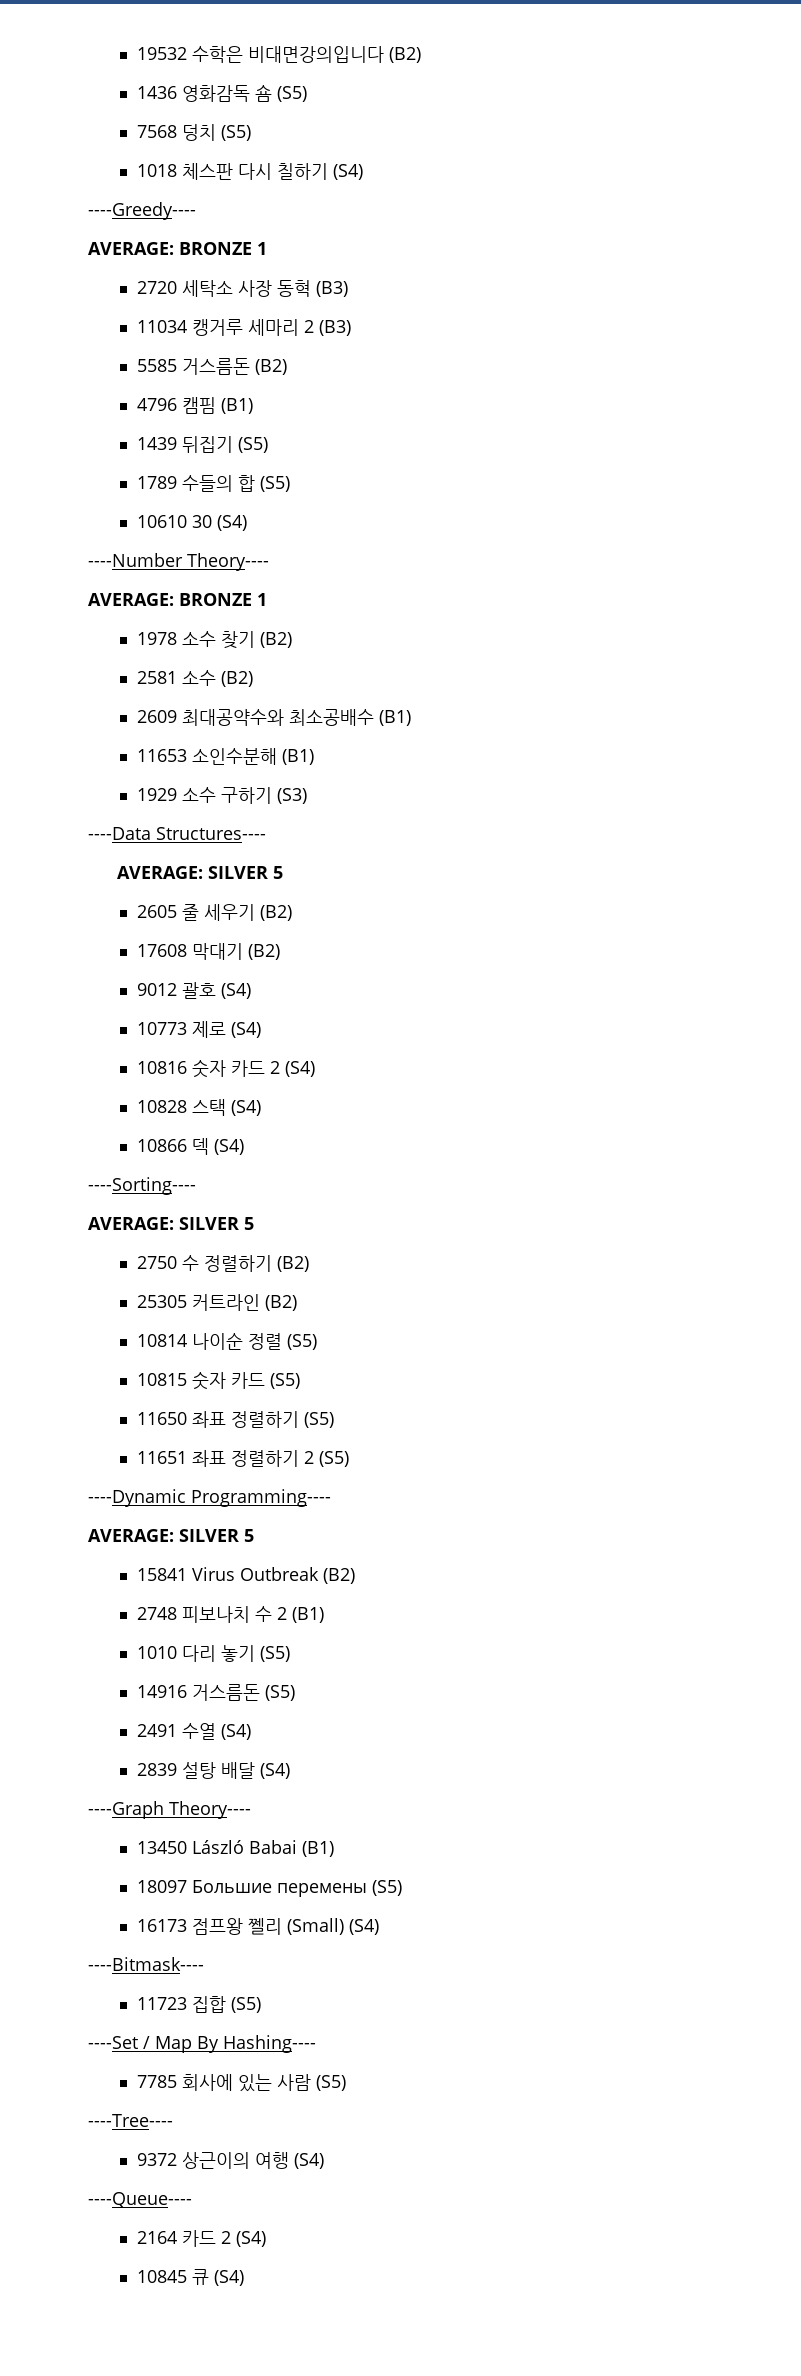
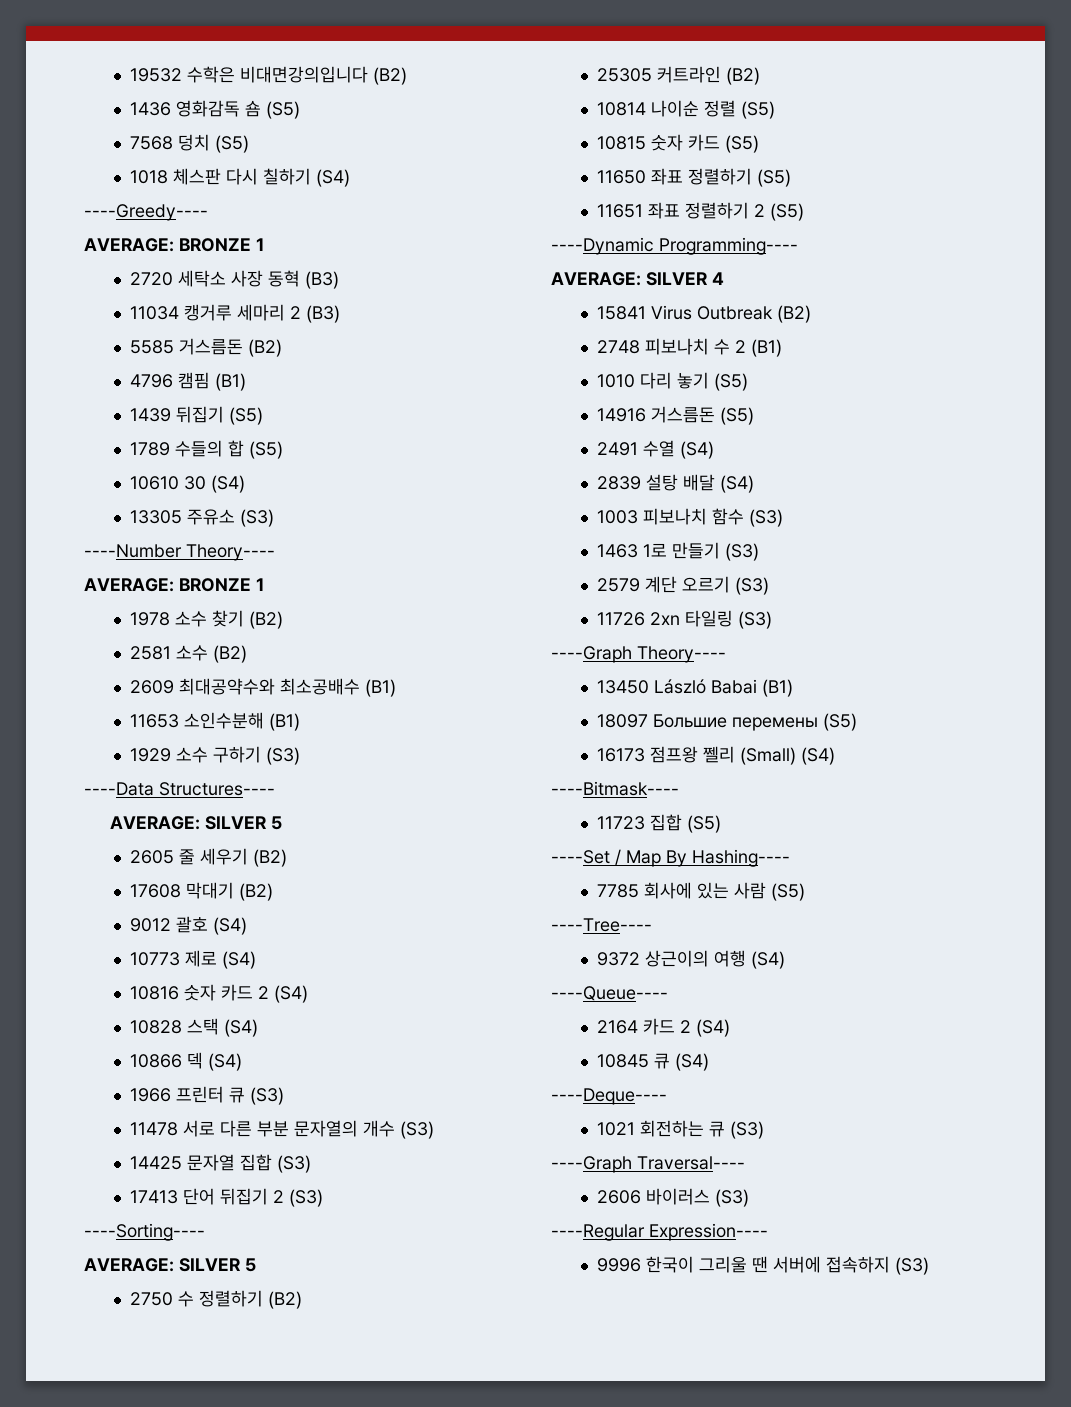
+ 13305 주유소 (S3)
+ 1966 프린터 큐 (S3)
+ 11478 서로 다른 부분 문자열의 개수 (S3)
+ 14425 문자열 집합 (S3)
+ 17413 단어 뒤집기 2 (S3)
  ----Dynamic Programming----
- AVERAGE: SILVER 5
+ AVERAGE: SILVER 4
+ 1003 피보나치 함수 (S3)
+ 1463 1로 만들기 (S3)
+ 2579 계단 오르기 (S3)
+ 11726 2xn 타일링 (S3)
+ ----Deque----
+ 1021 회전하는 큐 (S3)
+ ----Graph Traversal----
+ 2606 바이러스 (S3)
+ ----Regular Expression----
+ 9996 한국이 그리울 땐 서버에 접속하지 (S3)

